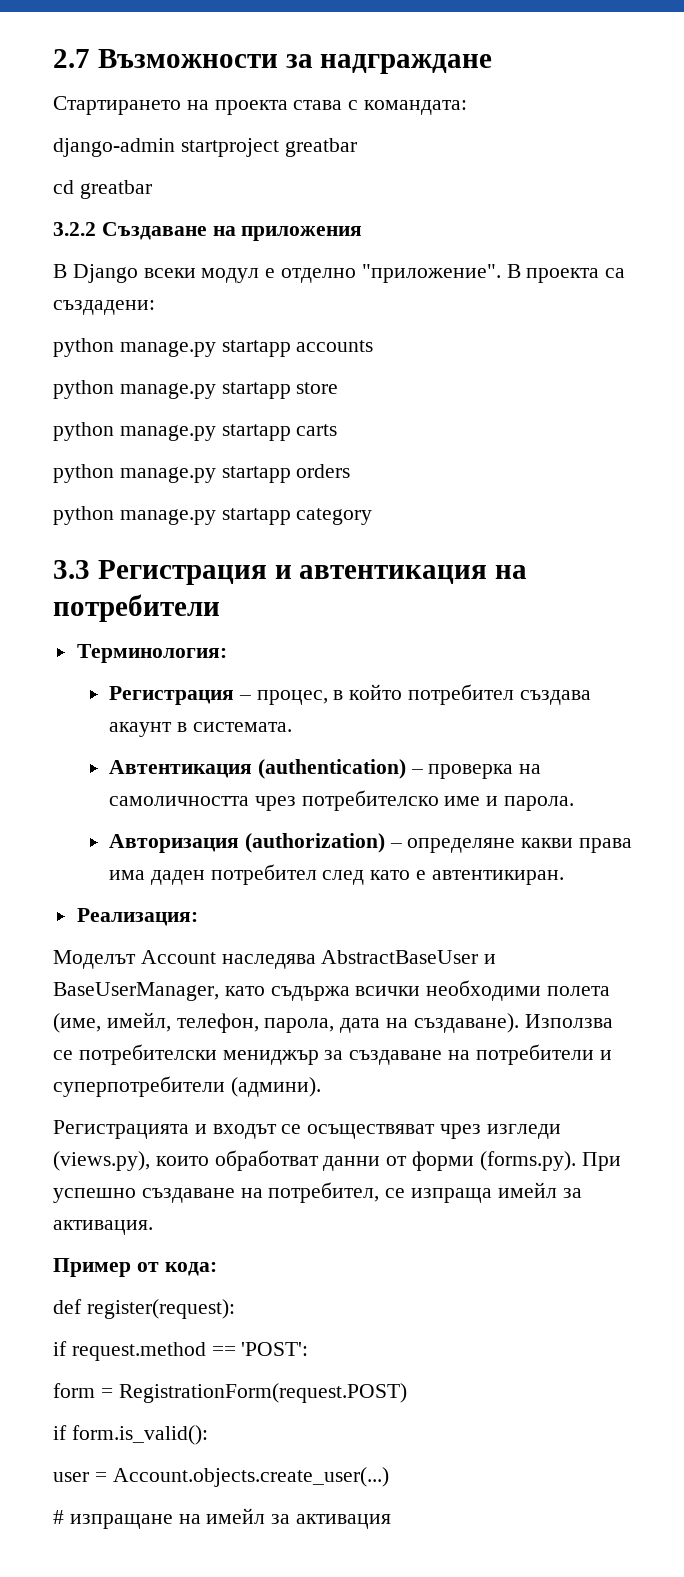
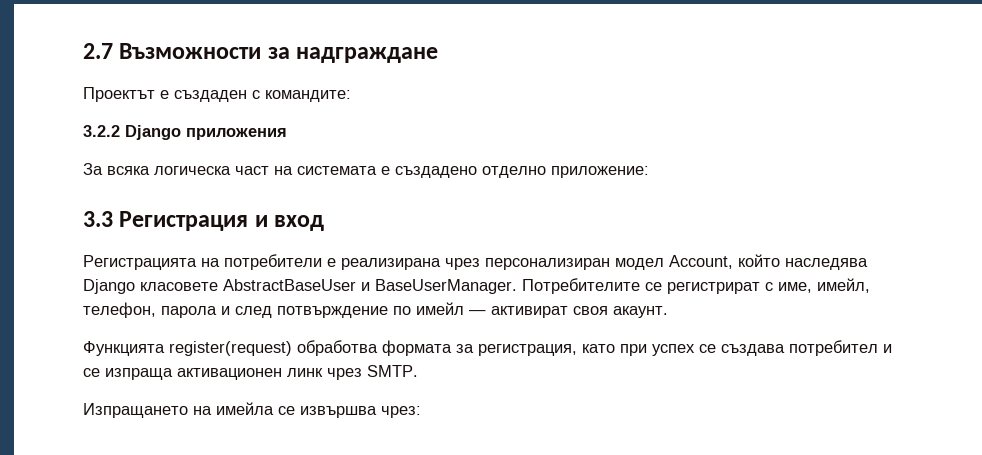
- Стартирането на проекта става с командата:
- django-admin startproject greatbar
- cd greatbar
+ Проектът е създаден с командите:
- 3.2.2 Създаване на приложения
+ 3.2.2 Django приложения
- В Django всеки модул е отделно "приложение". В проекта са създадени:
- python manage.py startapp accounts
- python manage.py startapp store
- python manage.py startapp carts
- python manage.py startapp orders
- python manage.py startapp category
+ За всяка логическа част на системата е създадено отделно приложение:
- 3.3 Регистрация и автентикация на потребители
- Терминология:
- Регистрация – процес, в който потребител създава акаунт в системата.
- Автентикация (authentication) – проверка на самоличността чрез потребителско име и парола.
- Авторизация (authorization) – определяне какви права има даден потребител след като е автентикиран.
- Реализация:
- Моделът Account наследява AbstractBaseUser и BaseUserManager, като съдържа всички необходими полета (име, имейл, телефон, парола, дата на създаване). Използва се потребителски мениджър за създаване на потребители и суперпотребители (админи).
- Регистрацията и входът се осъществяват чрез изгледи (views.py), които обработват данни от форми (forms.py). При успешно създаване на потребител, се изпраща имейл за активация.
- Пример от кода:
- def register(request):
- if request.method == 'POST':
- form = RegistrationForm(request.POST)
- if form.is_valid():
- user = Account.objects.create_user(...)
- # изпращане на имейл за активация
+ 3.3 Регистрация и вход
+ Регистрацията на потребители е реализирана чрез персонализиран модел Account, който наследява Django класовете AbstractBaseUser и BaseUserManager. Потребителите се регистрират с име, имейл, телефон, парола и след потвърждение по имейл — активират своя акаунт.
+ Функцията register(request) обработва формата за регистрация, като при успех се създава потребител и се изпраща активационен линк чрез SMTP.
+ Изпращането на имейла се извършва чрез:

